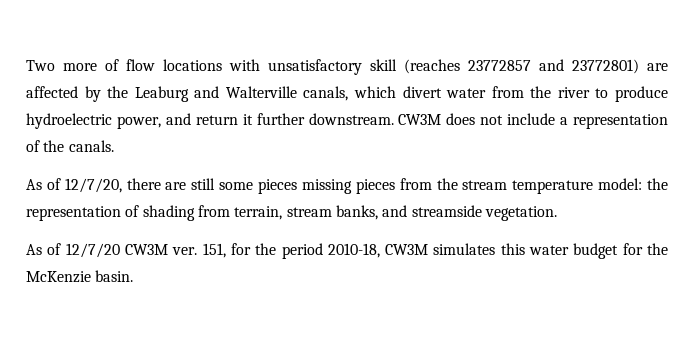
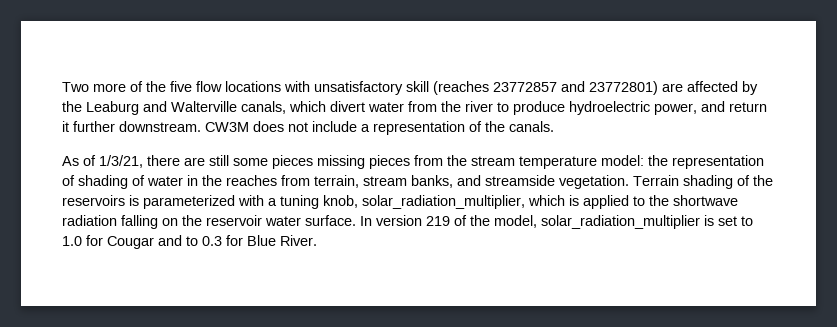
- Two more of flow locations with unsatisfactory skill (reaches 23772857 and 23772801) are affected by the Leaburg and Walterville canals, which divert water from the river to produce hydroelectric power, and return it further downstream.
+ Two more of the five flow locations with unsatisfactory skill (reaches 23772857 and 23772801) are affected by the Leaburg and Walterville canals, which divert water from the river to produce hydroelectric power, and return it further downstream.
- As of 12/7/20, there are still some pieces missing pieces from the stream temperature model: the representation of shading from terrain, stream banks, and streamside vegetation.
- As of 12/7/20 CW3M ver. 151, for the period 2010-18, CW3M simulates this water budget for the McKenzie basin.
+ As of 1/3/21, there are still some pieces missing pieces from the stream temperature model: the representation of shading of water in the reaches from terrain, stream banks, and streamside vegetation. Terrain shading of the reservoirs is parameterized with a tuning knob, solar_radiation_multiplier, which is applied to the shortwave radiation falling on the reservoir water surface. In version 219 of the model, solar_radiation_multiplier is set to 1.0 for Cougar and to 0.3 for Blue River.

